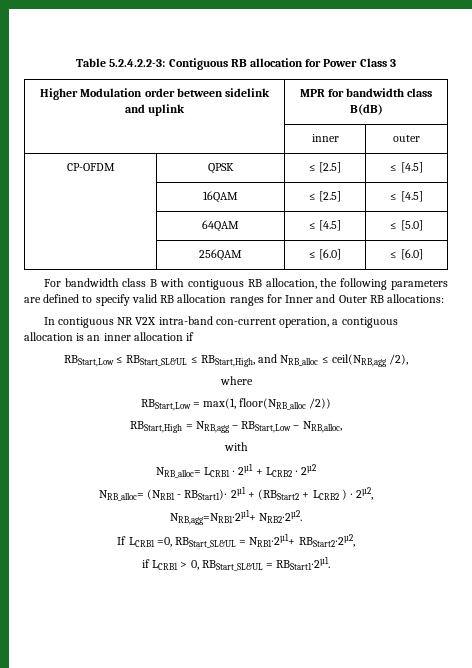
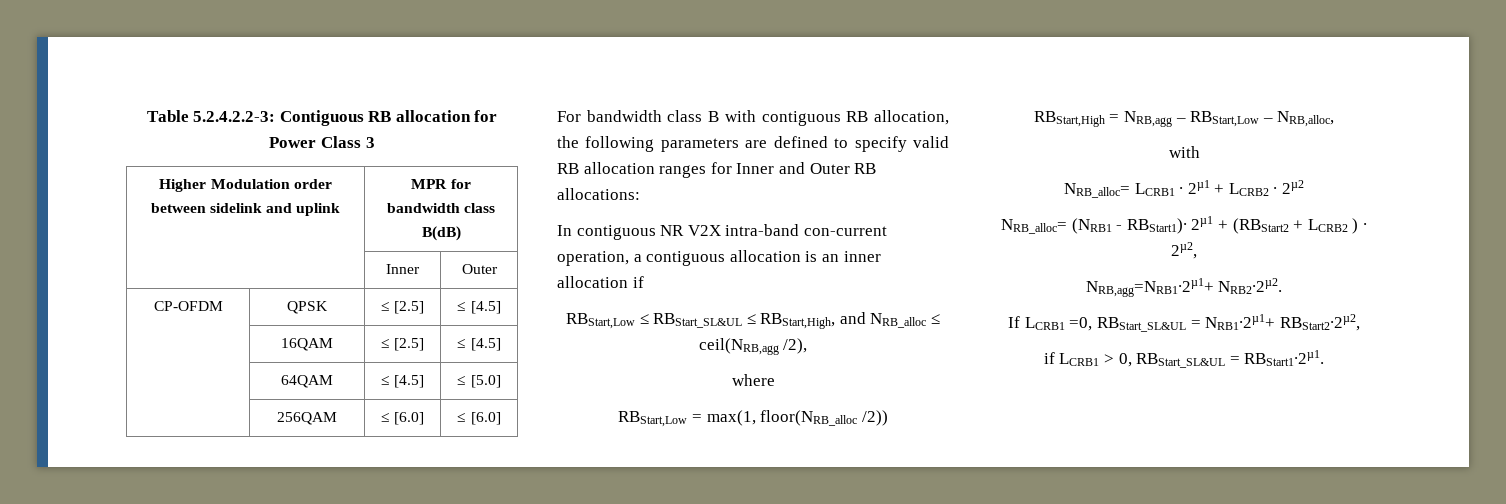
- | inner | outer
+ | Inner | Outer

